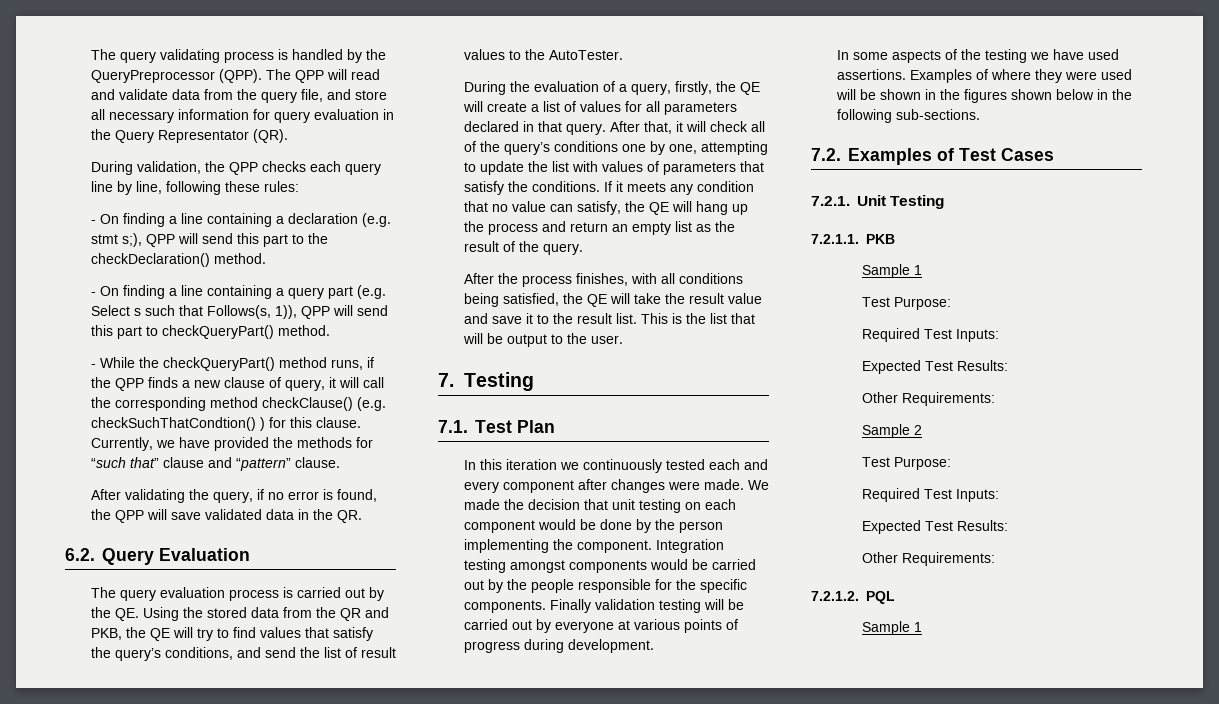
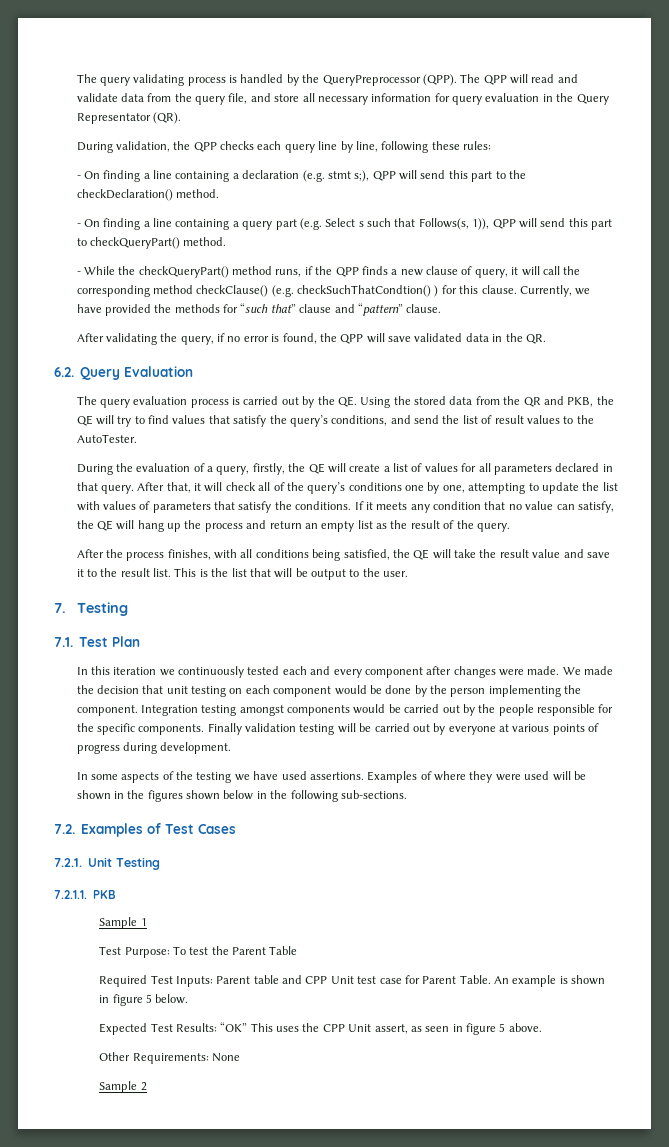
  7.2.1.1. PKB
  Sample 1
- Test Purpose:
- Required Test Inputs:
- Expected Test Results:
- Other Requirements:
+ Test Purpose: To test the Parent Table
+ Required Test Inputs: Parent table and CPP Unit test case for Parent Table. An example is shown in figure 5 below.
+ Expected Test Results: “OK” This uses the CPP Unit assert, as seen in figure 5 above.
+ Other Requirements: None
  Sample 2
- Test Purpose:
- Required Test Inputs:
- Expected Test Results:
- Other Requirements:
- 7.2.1.2. PQL
- Sample 1

